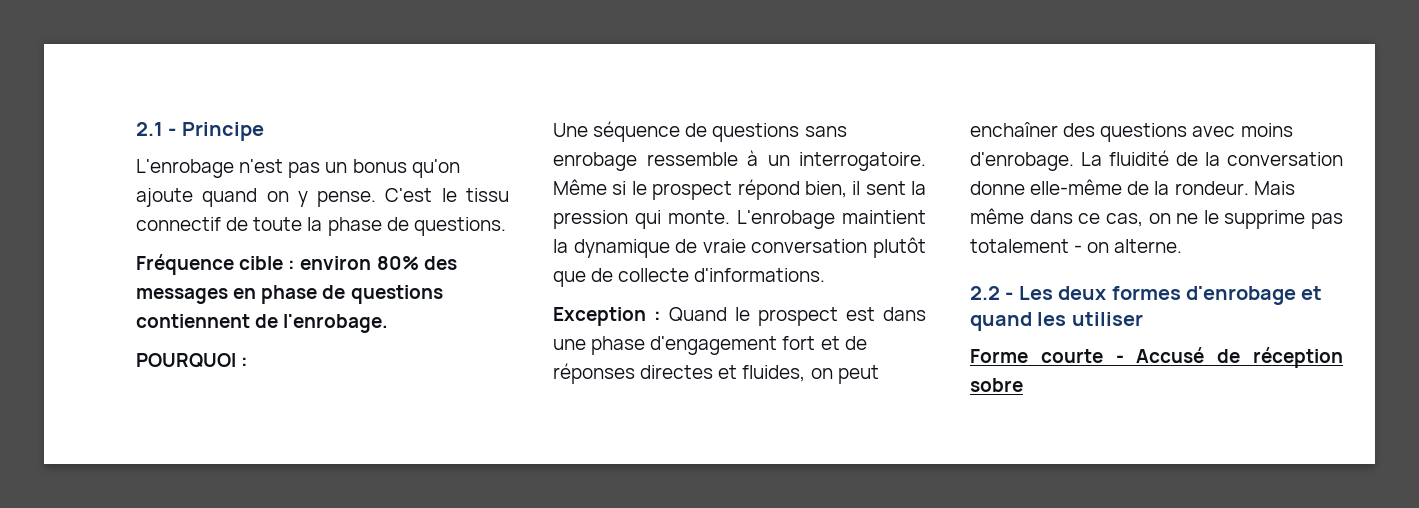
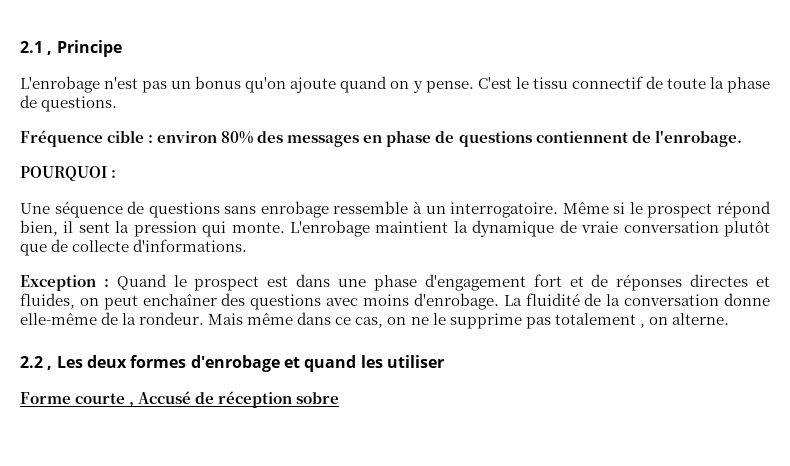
- 2.1 - Principe
+ 2.1 , Principe
- Mais même dans ce cas, on ne le supprime pas totalement - on alterne.
+ Mais même dans ce cas, on ne le supprime pas totalement , on alterne.
- 2.2 - Les deux formes d'enrobage et quand les utiliser
+ 2.2 , Les deux formes d'enrobage et quand les utiliser
- Forme courte - Accusé de réception sobre
+ Forme courte , Accusé de réception sobre

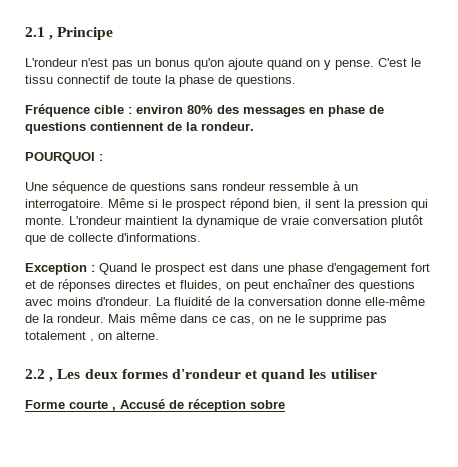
- L'enrobage n'est pas un bonus qu'on ajoute quand on y pense.
+ L'rondeur n'est pas un bonus qu'on ajoute quand on y pense.
- Fréquence cible : environ 80% des messages en phase de questions contiennent de l'enrobage.
+ Fréquence cible : environ 80% des messages en phase de questions contiennent de la rondeur.
- Une séquence de questions sans enrobage ressemble à un interrogatoire.
+ Une séquence de questions sans rondeur ressemble à un interrogatoire.
- L'enrobage maintient la dynamique de vraie conversation plutôt que de collecte d'informations.
+ L'rondeur maintient la dynamique de vraie conversation plutôt que de collecte d'informations.
- Exception : Quand le prospect est dans une phase d'engagement fort et de réponses directes et fluides, on peut enchaîner des questions avec moins d'enrobage.
+ Exception : Quand le prospect est dans une phase d'engagement fort et de réponses directes et fluides, on peut enchaîner des questions avec moins d'rondeur.
- 2.2 , Les deux formes d'enrobage et quand les utiliser
+ 2.2 , Les deux formes d'rondeur et quand les utiliser

